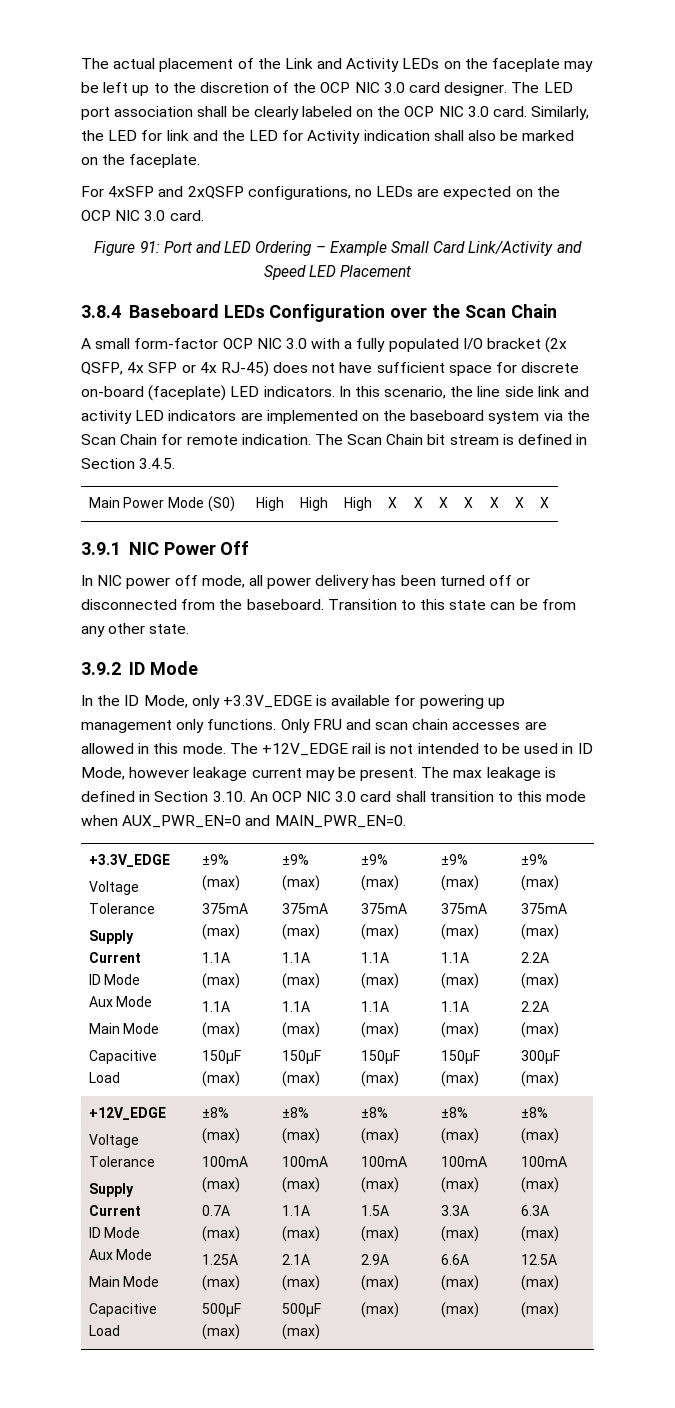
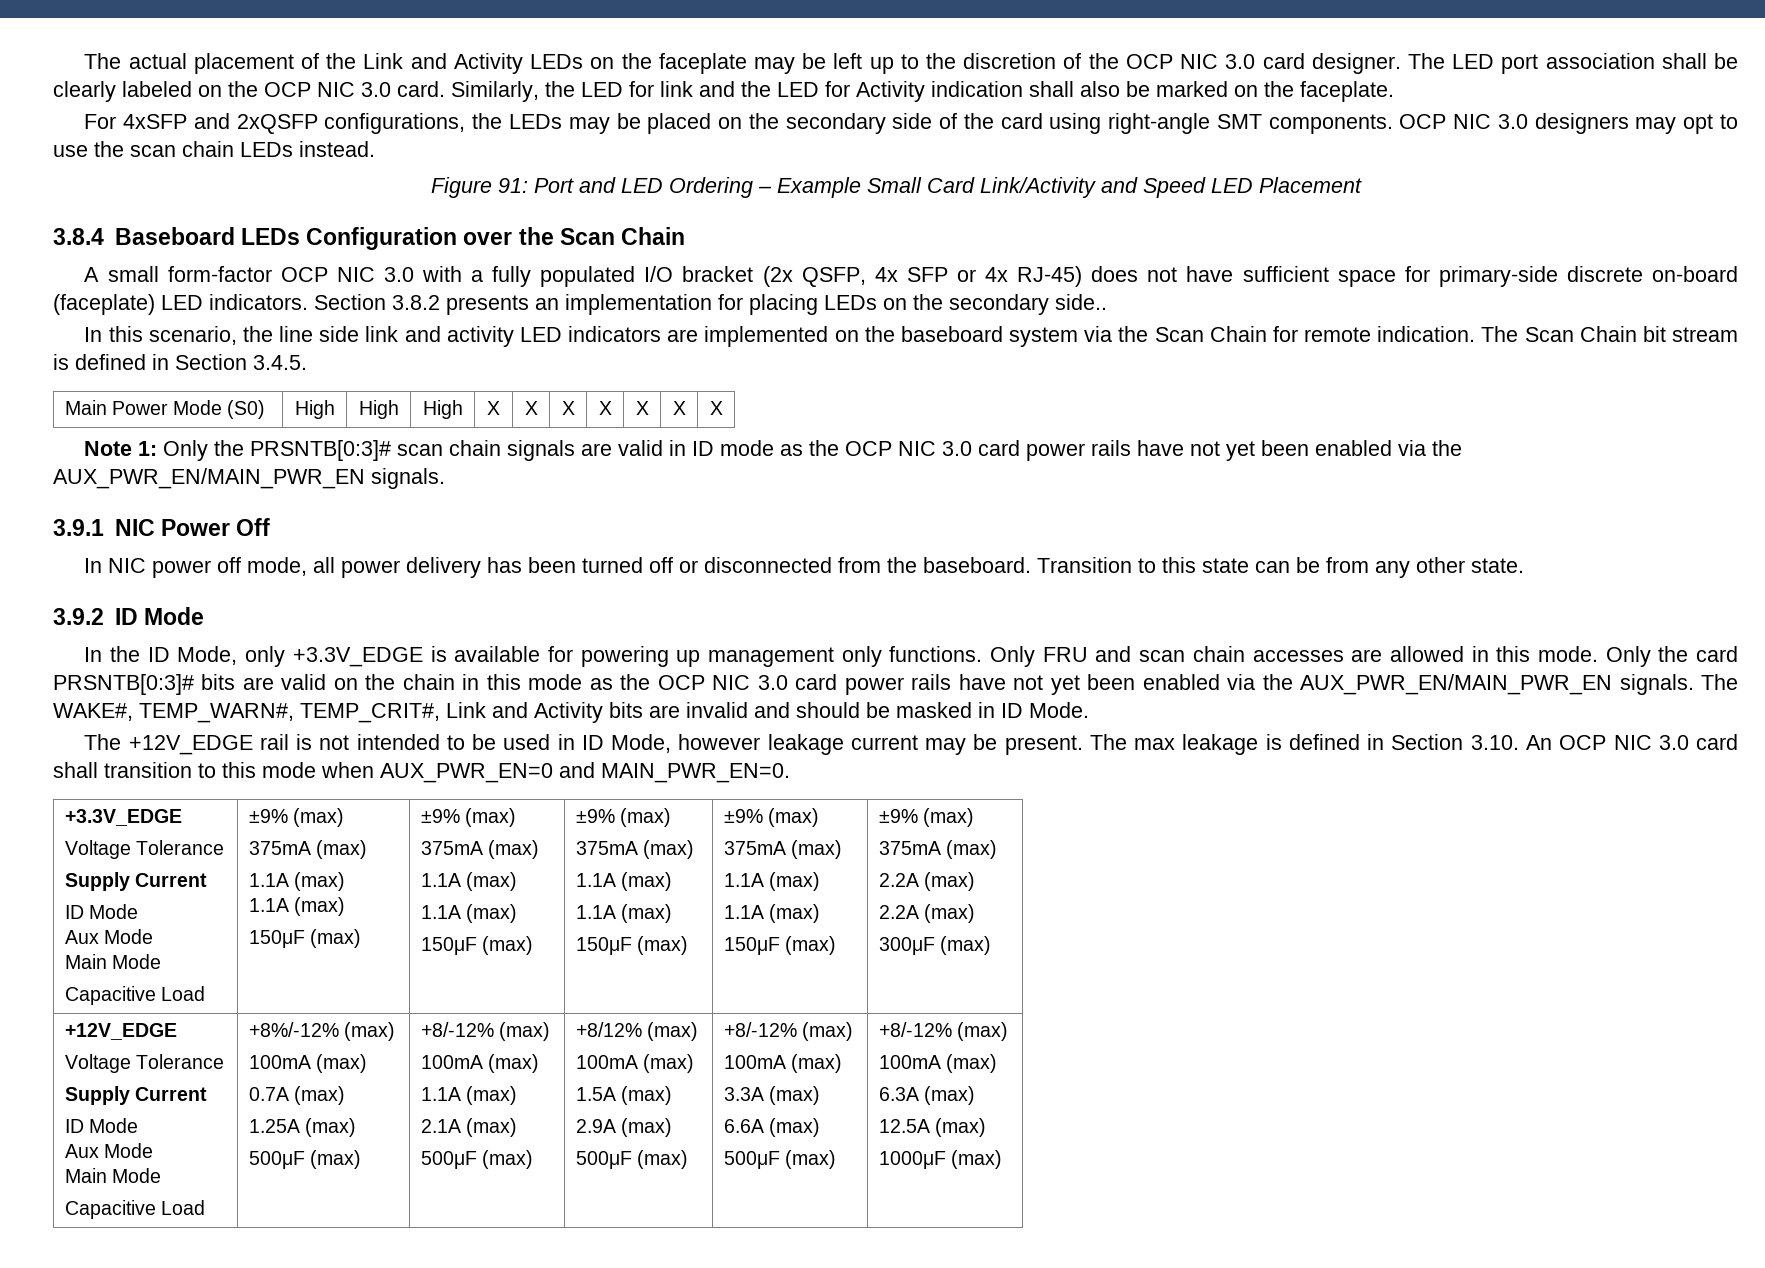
- For 4xSFP and 2xQSFP configurations, no LEDs are expected on the OCP NIC 3.0 card.
+ For 4xSFP and 2xQSFP configurations, the LEDs may be placed on the secondary side of the card using right-angle SMT components. OCP NIC 3.0 designers may opt to use the scan chain LEDs instead.
- A small form-factor OCP NIC 3.0 with a fully populated I/O bracket (2x QSFP, 4x SFP or 4x RJ-45) does not have sufficient space for discrete on-board (faceplate) LED indicators. In this scenario, the line side link and activity LED indicators are implemented on the baseboard system via the Scan Chain for remote indication.
+ A small form-factor OCP NIC 3.0 with a fully populated I/O bracket (2x QSFP, 4x SFP or 4x RJ-45) does not have sufficient space for primary-side discrete on-board (faceplate) LED indicators. Section 3.8.2 presents an implementation for placing LEDs on the secondary side..
+ In this scenario, the line side link and activity LED indicators are implemented on the baseboard system via the Scan Chain for remote indication.
+ Note 1: Only the PRSNTB[0:3]# scan chain signals are valid in ID mode as the OCP NIC 3.0 card power rails have not yet been enabled via the AUX_PWR_EN/MAIN_PWR_EN signals.
- Only FRU and scan chain accesses are allowed in this mode. The +12V_EDGE rail is not intended to be used in ID Mode, however leakage current may be present.
+ Only FRU and scan chain accesses are allowed in this mode. Only the card PRSNTB[0:3]# bits are valid on the chain in this mode as the OCP NIC 3.0 card power rails have not yet been enabled via the AUX_PWR_EN/MAIN_PWR_EN signals. The WAKE#, TEMP_WARN#, TEMP_CRIT#, Link and Activity bits are invalid and should be masked in ID Mode.
+ The +12V_EDGE rail is not intended to be used in ID Mode, however leakage current may be present.
- Capacitive Load | ±8% (max)
+ Capacitive Load | +8%/-12% (max)
  1.25A (max)
- 500μF (max) | ±8% (max)
+ 500μF (max) | +8/-12% (max)
  2.1A (max)
- 500μF (max) | ±8% (max)
+ 500μF (max) | +8/12% (max)
  2.9A (max)
- (max) | ±8% (max)
+ 500μF (max) | +8/-12% (max)
  6.6A (max)
- (max) | ±8% (max)
+ 500μF (max) | +8/-12% (max)
  12.5A (max)
- (max)
+ 1000μF (max)

